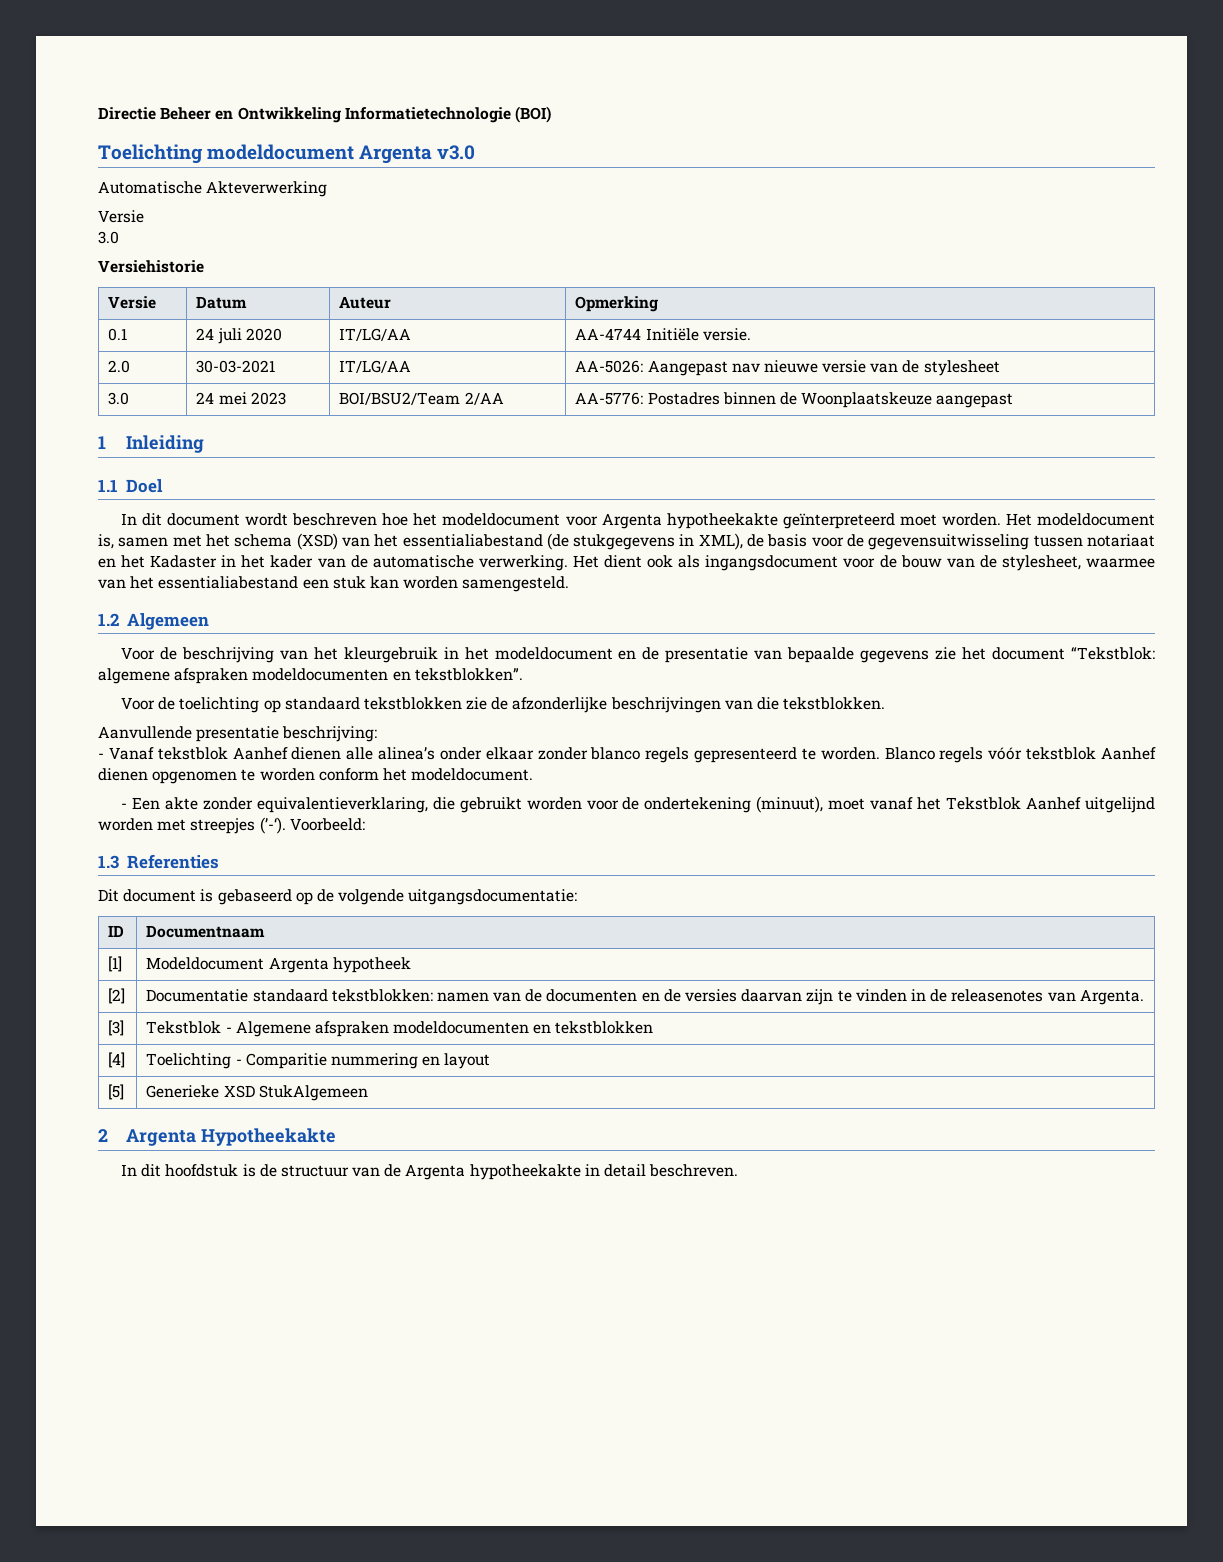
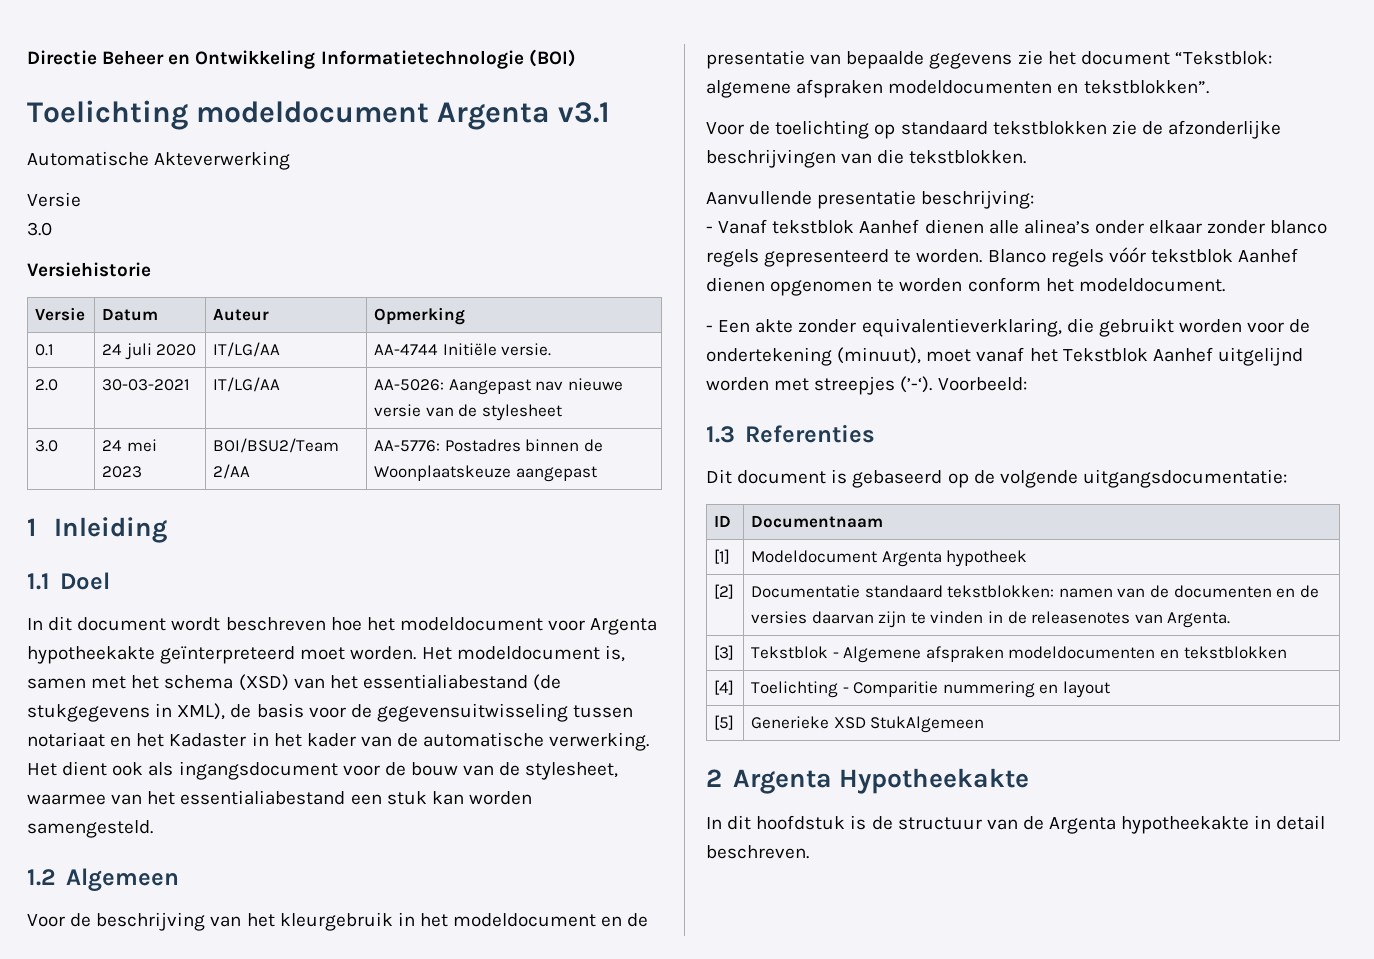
- Toelichting modeldocument Argenta v3.0
+ Toelichting modeldocument Argenta v3.1

